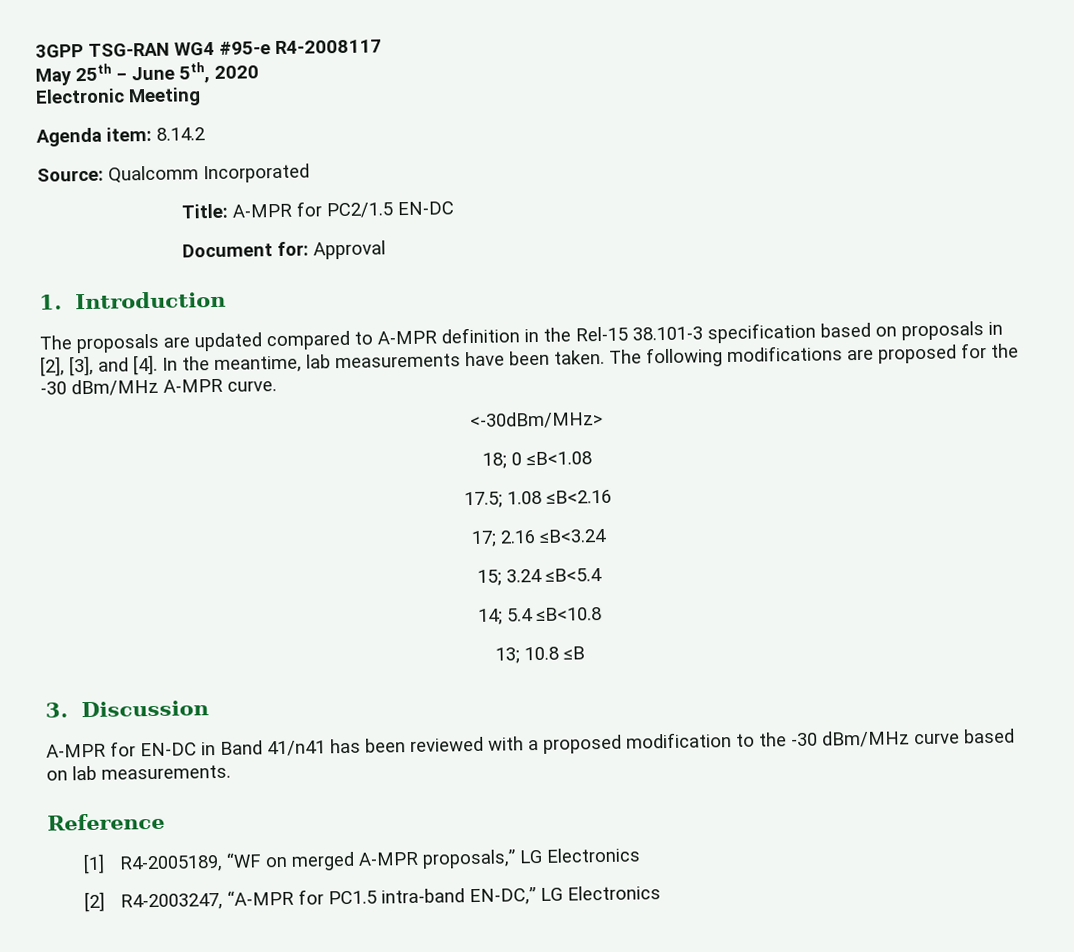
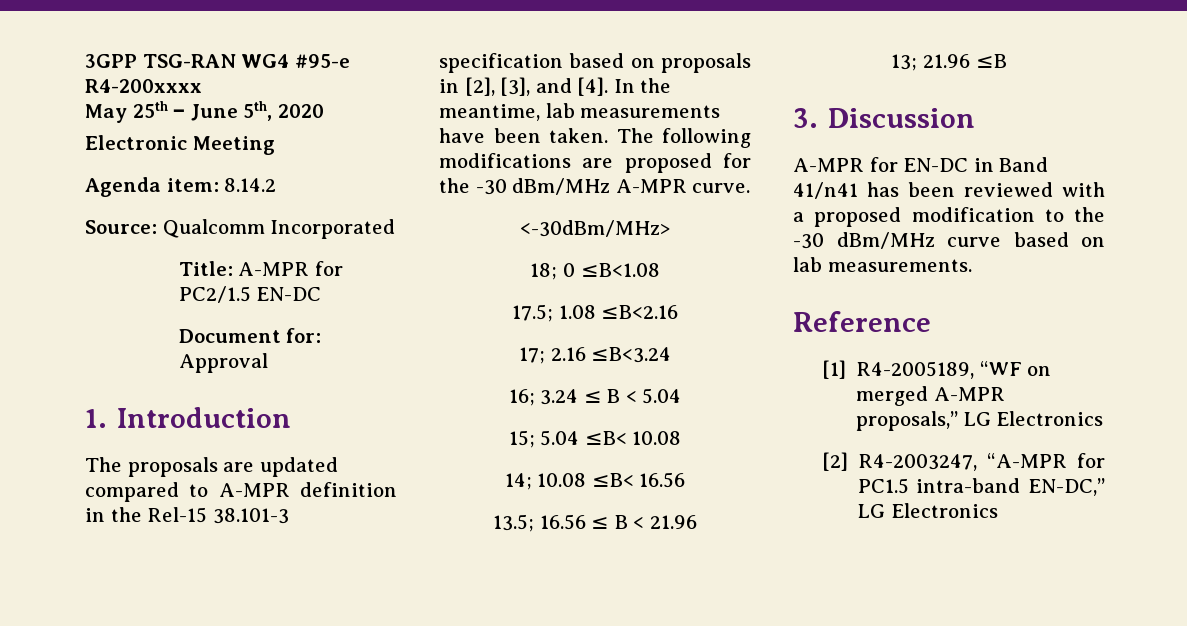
- 3GPP TSG-RAN WG4 #95-e R4-2008117
+ 3GPP TSG-RAN WG4 #95-e R4-200xxxx
- 15; 3.24 ≤B<5.4
- 14; 5.4 ≤B<10.8
+ 16; 3.24 ≤ B < 5.04
+ 15; 5.04 ≤B< 10.08
+ 14; 10.08 ≤B< 16.56
+ 13.5; 16.56 ≤ B < 21.96
- 13; 10.8 ≤B
+ 13; 21.96 ≤B

